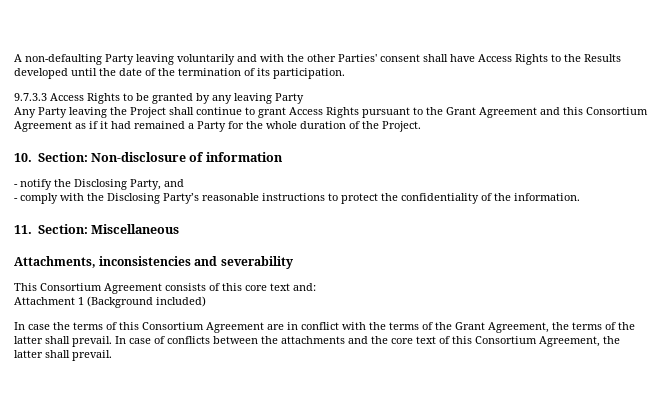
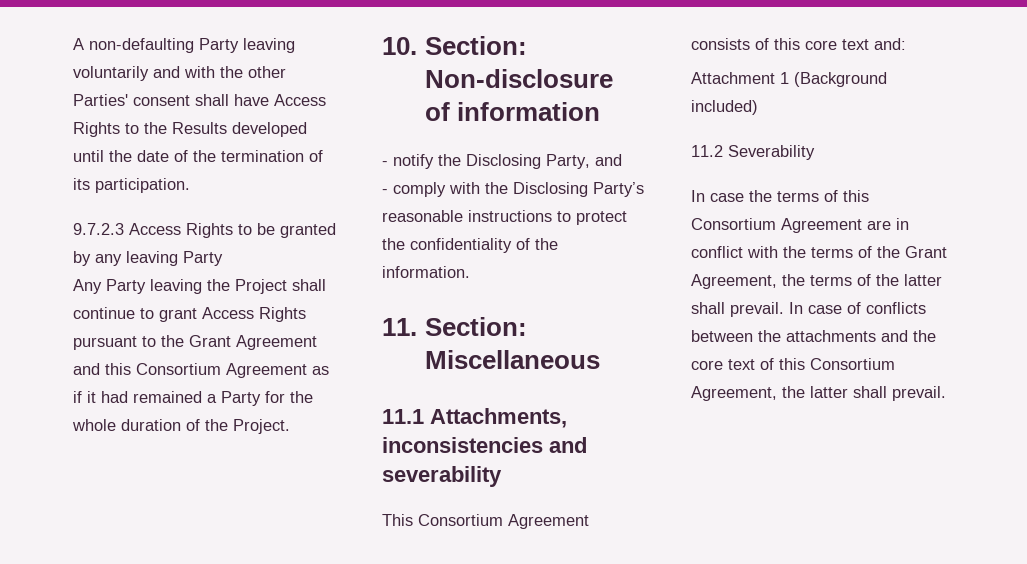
- 9.7.3.3 Access Rights to be granted by any leaving Party
+ 9.7.2.3 Access Rights to be granted by any leaving Party
- Attachments, inconsistencies and severability
+ 11.1 Attachments, inconsistencies and severability
+ 11.2 Severability

